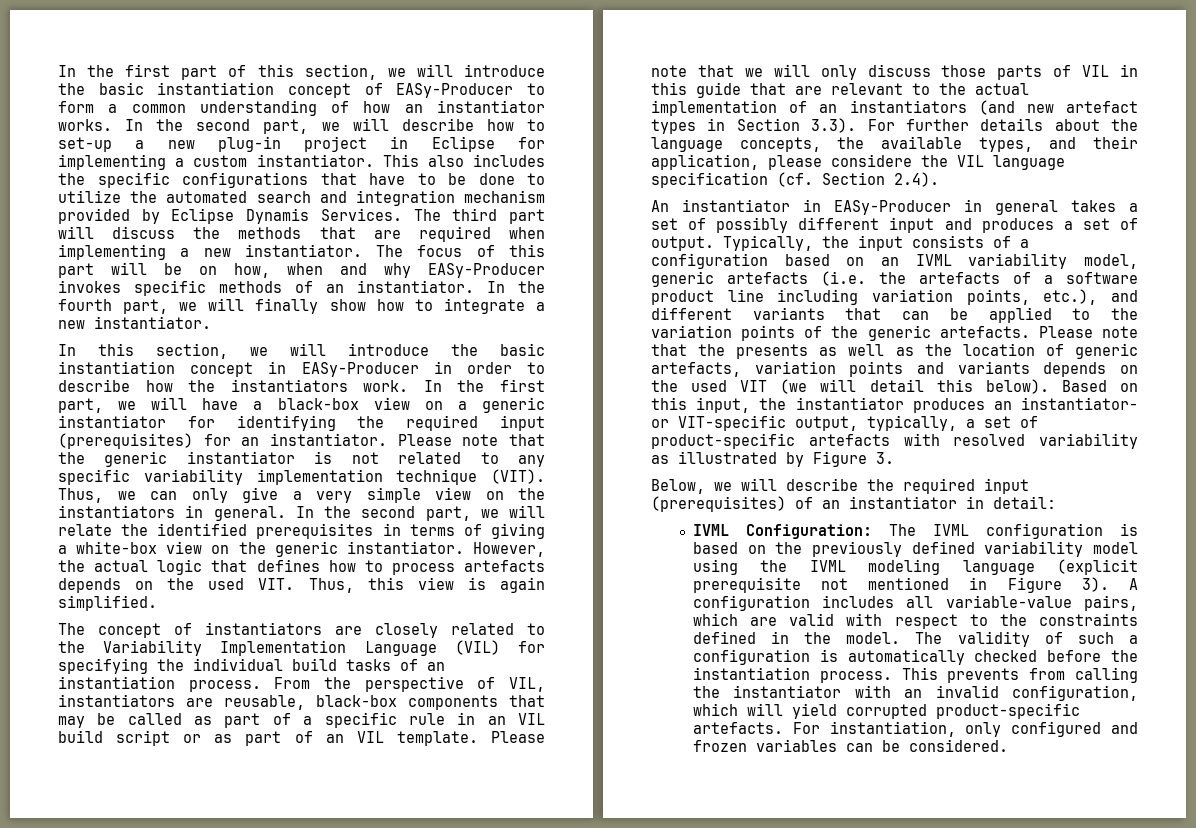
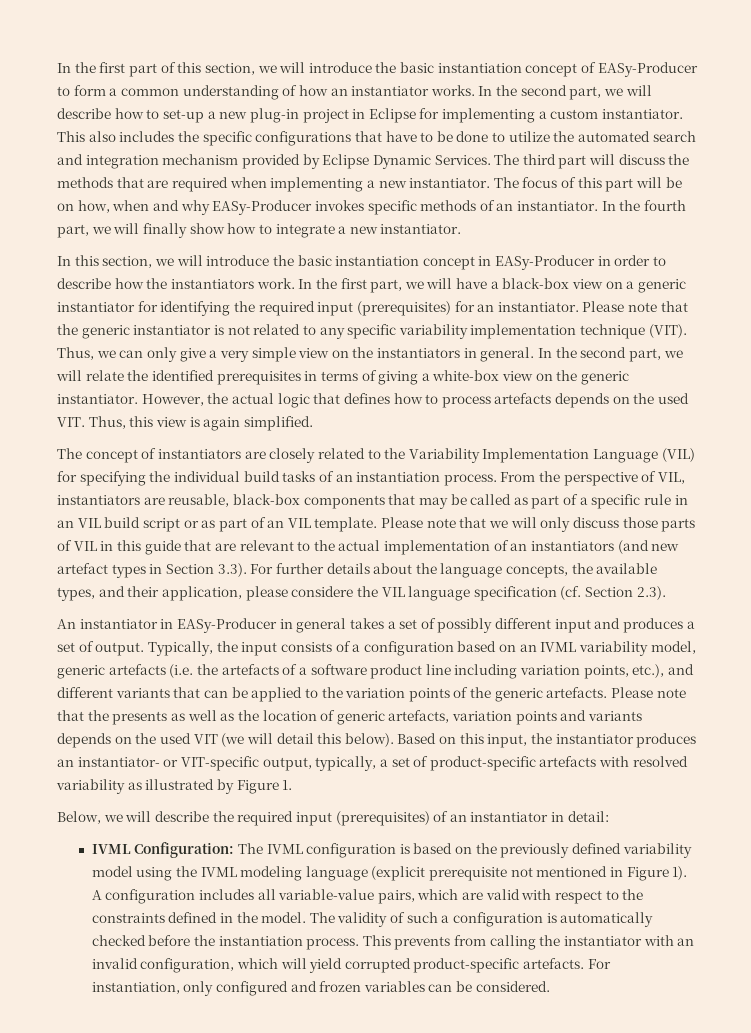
- This also includes the specific configurations that have to be done to utilize the automated search and integration mechanism provided by Eclipse Dynamis Services.
+ This also includes the specific configurations that have to be done to utilize the automated search and integration mechanism provided by Eclipse Dynamic Services.
- Please note that we will only discuss those parts of VIL in this guide that are relevant to the actual implementation of an instantiators (and new artefact types in Section 3.3). For further details about the language concepts, the available types, and their application, please considere the VIL language specification (cf. Section 2.4).
+ Please note that we will only discuss those parts of VIL in this guide that are relevant to the actual implementation of an instantiators (and new artefact types in Section 3.3). For further details about the language concepts, the available types, and their application, please considere the VIL language specification (cf. Section 2.3).
- Based on this input, the instantiator produces an instantiator- or VIT-specific output, typically, a set of product-specific artefacts with resolved variability as illustrated by Figure 3.
+ Based on this input, the instantiator produces an instantiator- or VIT-specific output, typically, a set of product-specific artefacts with resolved variability as illustrated by Figure 1.
- IVML Configuration: The IVML configuration is based on the previously defined variability model using the IVML modeling language (explicit prerequisite not mentioned in Figure 3).
+ IVML Configuration: The IVML configuration is based on the previously defined variability model using the IVML modeling language (explicit prerequisite not mentioned in Figure 1).

